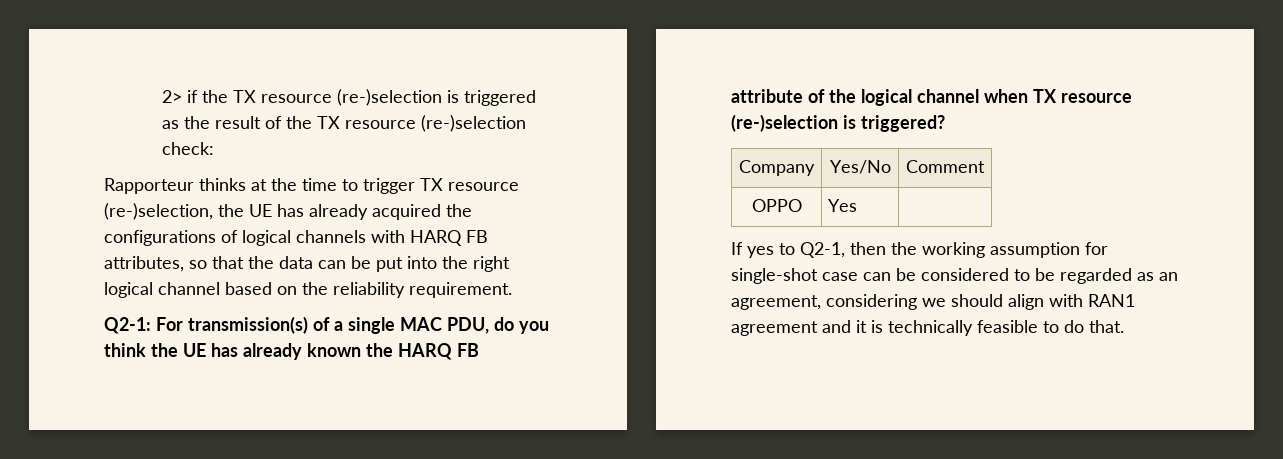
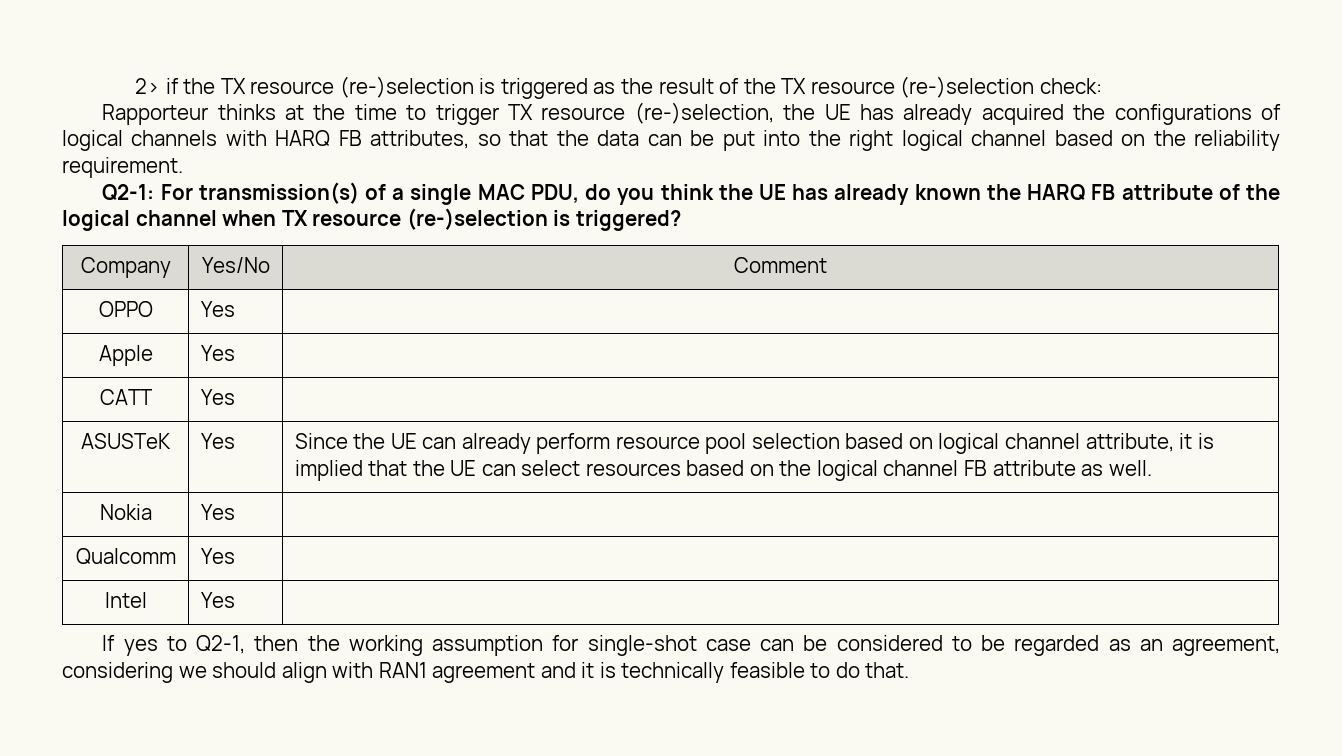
+ Apple | Yes |
+ CATT | Yes |
+ ASUSTeK | Yes | Since the UE can already perform resource pool selection based on logical channel attribute, it is implied that the UE can select resources based on the logical channel FB attribute as well.
+ Nokia | Yes |
+ Qualcomm | Yes |
+ Intel | Yes |

